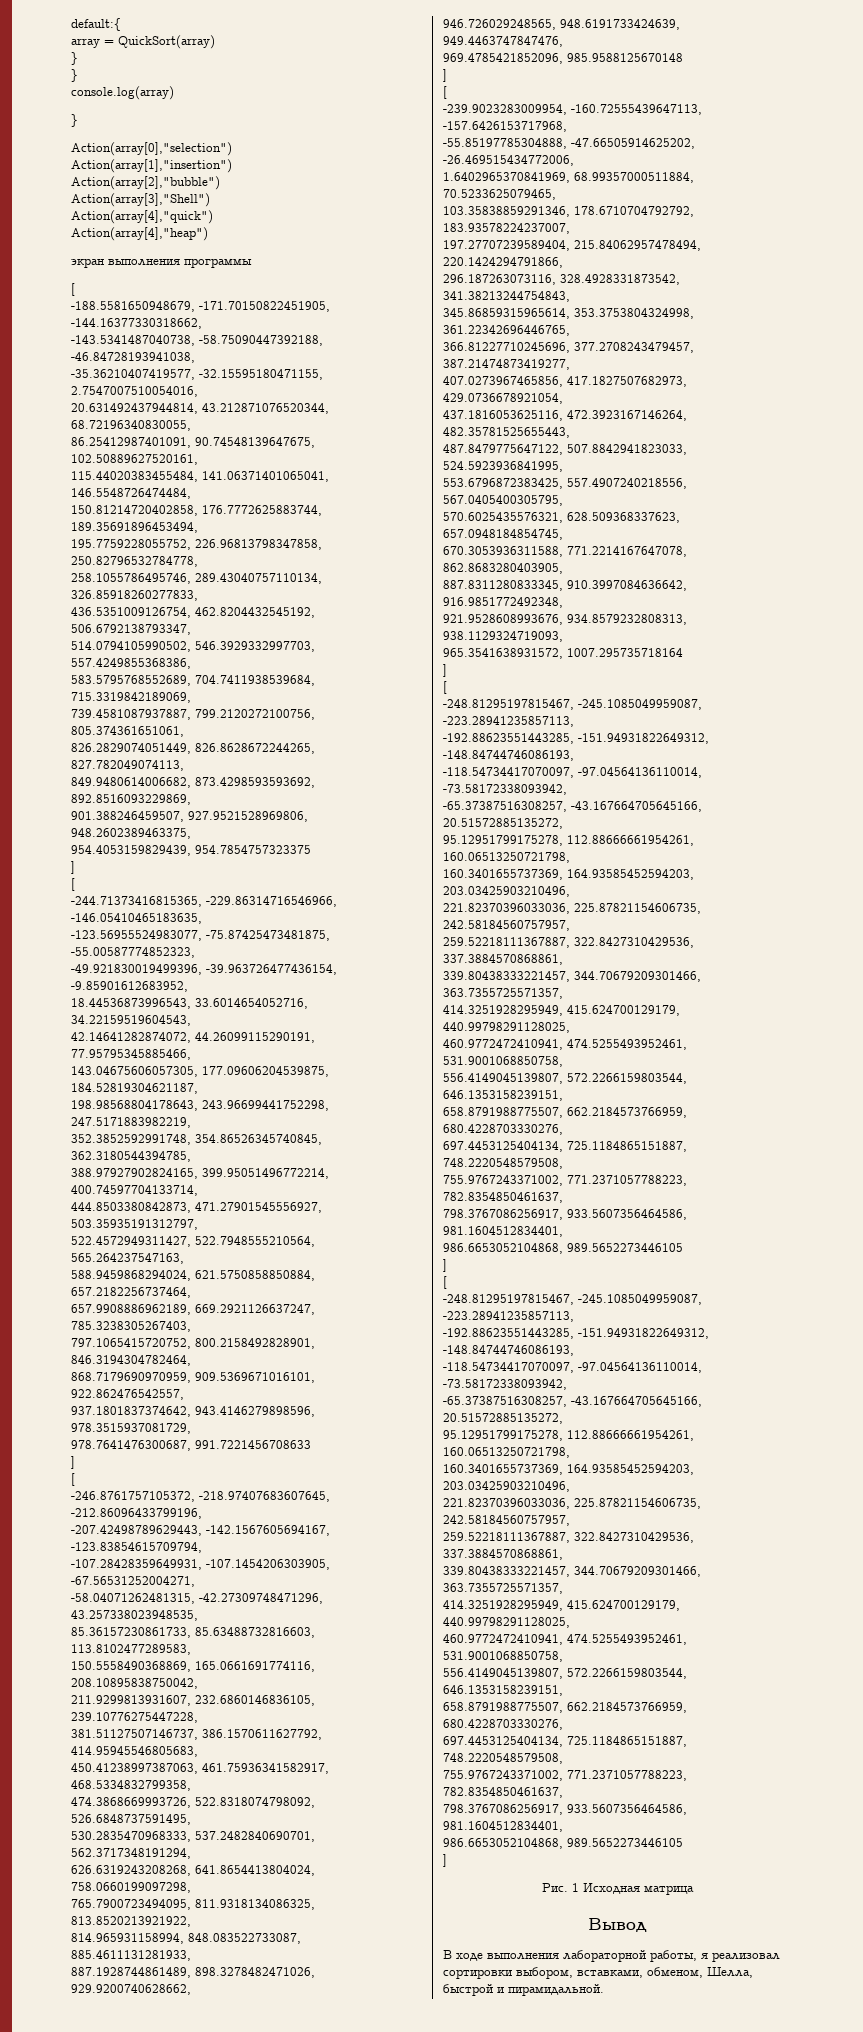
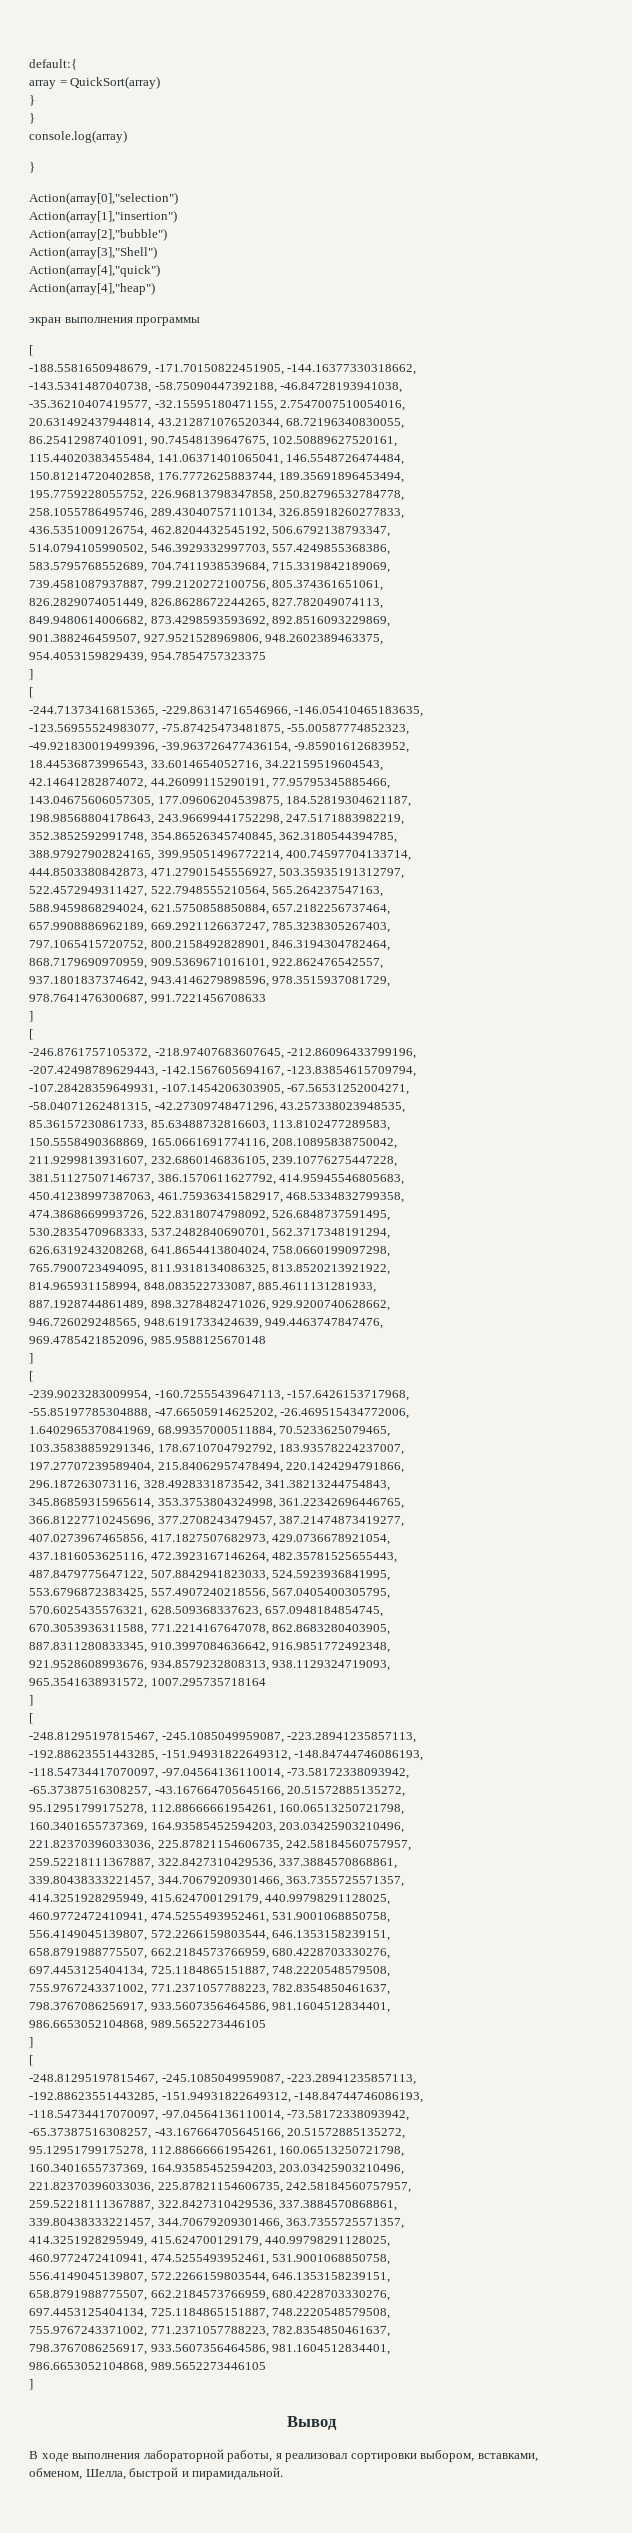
- Рис. 1 Исходная матрица

